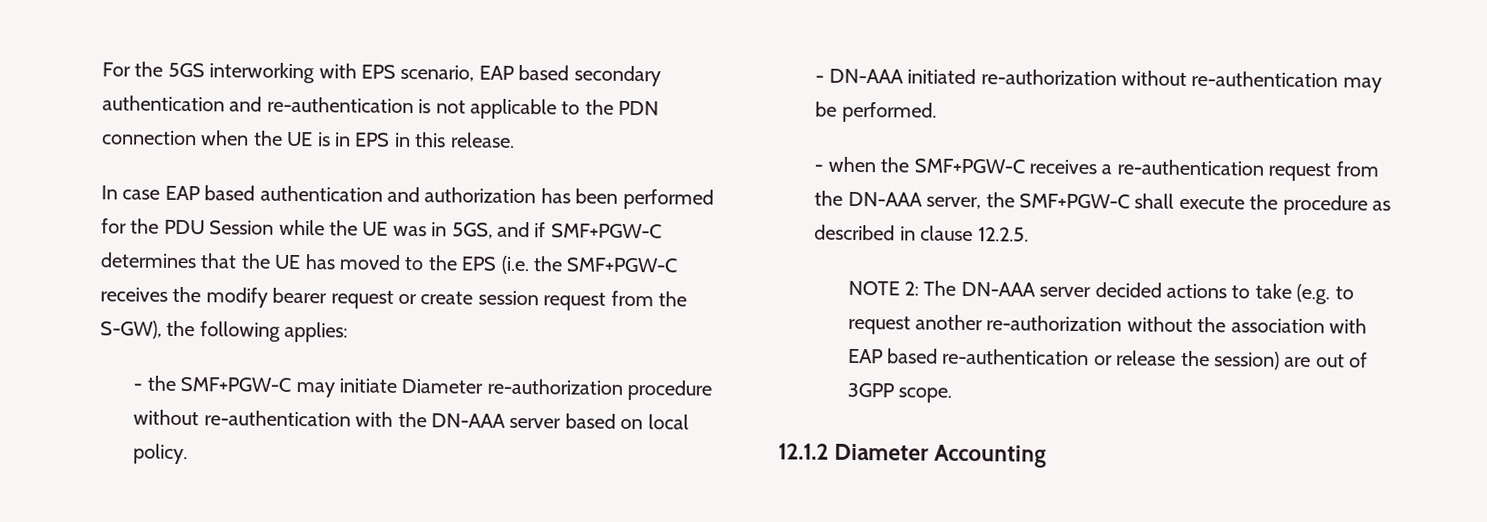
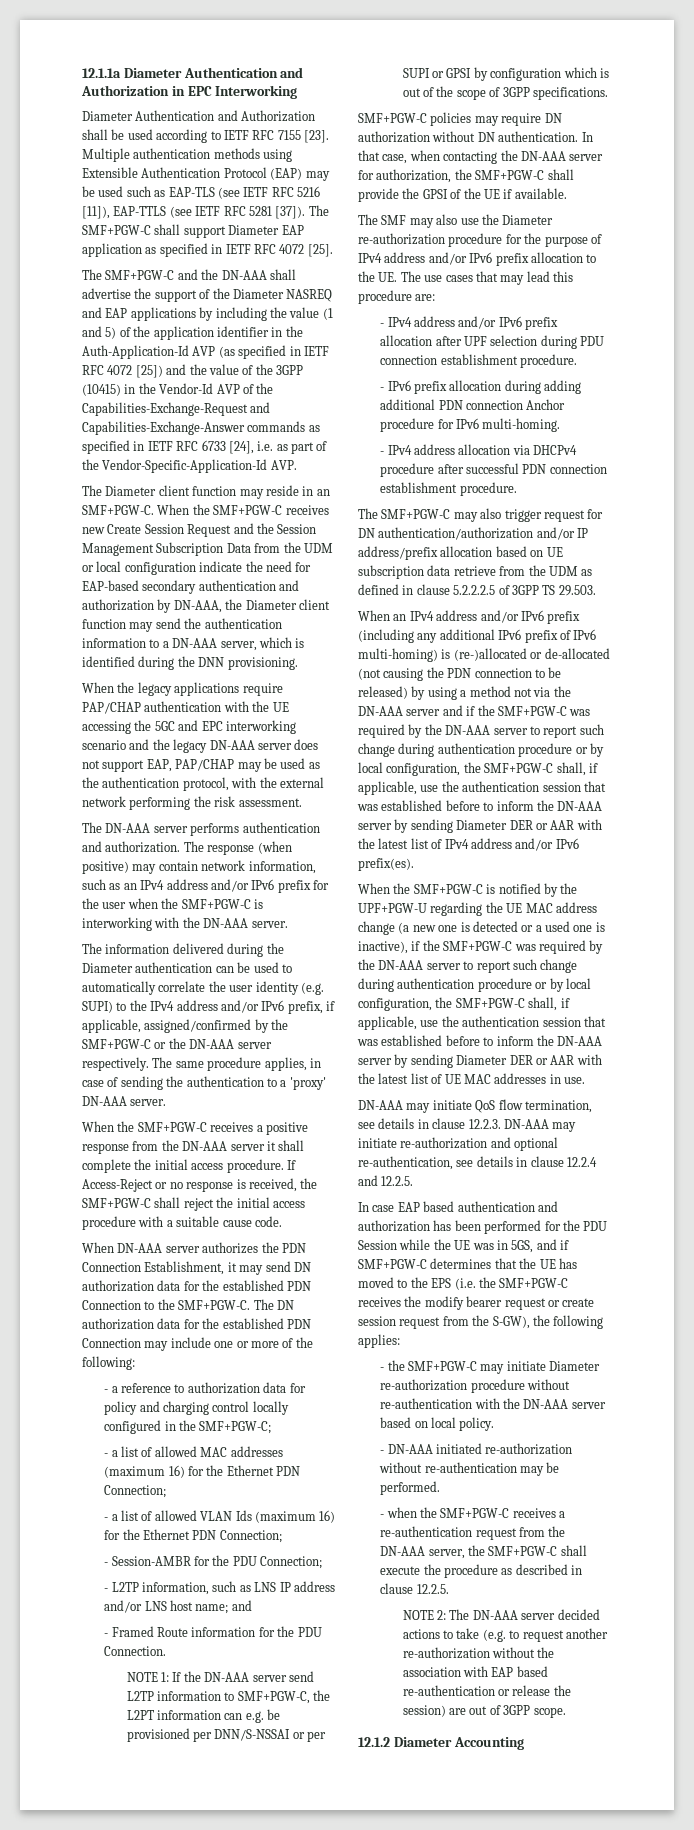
- For the 5GS interworking with EPS scenario, EAP based secondary authentication and re-authentication is not applicable to the PDN connection when the UE is in EPS in this release.
+ 12.1.1a Diameter Authentication and Authorization in EPC Interworking
+ Diameter Authentication and Authorization shall be used according to IETF RFC 7155 [23]. Multiple authentication methods using Extensible Authentication Protocol (EAP) may be used such as EAP-TLS (see IETF RFC 5216 [11]), EAP-TTLS (see IETF RFC 5281 [37]). The SMF+PGW-C shall support Diameter EAP application as specified in IETF RFC 4072 [25].
+ The SMF+PGW-C and the DN-AAA shall advertise the support of the Diameter NASREQ and EAP applications by including the value (1 and 5) of the application identifier in the Auth-Application-Id AVP (as specified in IETF RFC 4072 [25]) and the value of the 3GPP (10415) in the Vendor-Id AVP of the Capabilities-Exchange-Request and Capabilities-Exchange-Answer commands as specified in IETF RFC 6733 [24], i.e. as part of the Vendor-Specific-Application-Id AVP.
+ The Diameter client function may reside in an SMF+PGW-C. When the SMF+PGW-C receives new Create Session Request and the Session Management Subscription Data from the UDM or local configuration indicate the need for EAP-based secondary authentication and authorization by DN-AAA, the Diameter client function may send the authentication information to a DN-AAA server, which is identified during the DNN provisioning.
+ When the legacy applications require PAP/CHAP authentication with the UE accessing the 5GC and EPC interworking scenario and the legacy DN-AAA server does not support EAP, PAP/CHAP may be used as the authentication protocol, with the external network performing the risk assessment.
+ The DN-AAA server performs authentication and authorization. The response (when positive) may contain network information, such as an IPv4 address and/or IPv6 prefix for the user when the SMF+PGW-C is interworking with the DN-AAA server.
+ The information delivered during the Diameter authentication can be used to automatically correlate the user identity (e.g. SUPI) to the IPv4 address and/or IPv6 prefix, if applicable, assigned/confirmed by the SMF+PGW-C or the DN-AAA server respectively. The same procedure applies, in case of sending the authentication to a 'proxy' DN-AAA server.
+ When the SMF+PGW-C receives a positive response from the DN-AAA server it shall complete the initial access procedure. If Access-Reject or no response is received, the SMF+PGW-C shall reject the initial access procedure with a suitable cause code.
+ When DN-AAA server authorizes the PDN Connection Establishment, it may send DN authorization data for the established PDN Connection to the SMF+PGW-C. The DN authorization data for the established PDN Connection may include one or more of the following:
+ - a reference to authorization data for policy and charging control locally configured in the SMF+PGW-C;
+ - a list of allowed MAC addresses (maximum 16) for the Ethernet PDN Connection;
+ - a list of allowed VLAN Ids (maximum 16) for the Ethernet PDN Connection;
+ - Session-AMBR for the PDU Connection;
+ - L2TP information, such as LNS IP address and/or LNS host name; and
+ - Framed Route information for the PDU Connection.
+ NOTE 1: If the DN-AAA server send L2TP information to SMF+PGW-C, the L2PT information can e.g. be provisioned per DNN/S-NSSAI or per SUPI or GPSI by configuration which is out of the scope of 3GPP specifications.
+ SMF+PGW-C policies may require DN authorization without DN authentication. In that case, when contacting the DN-AAA server for authorization, the SMF+PGW-C shall provide the GPSI of the UE if available.
+ The SMF may also use the Diameter re-authorization procedure for the purpose of IPv4 address and/or IPv6 prefix allocation to the UE. The use cases that may lead this procedure are:
+ - IPv4 address and/or IPv6 prefix allocation after UPF selection during PDU connection establishment procedure.
+ - IPv6 prefix allocation during adding additional PDN connection Anchor procedure for IPv6 multi-homing.
+ - IPv4 address allocation via DHCPv4 procedure after successful PDN connection establishment procedure.
+ The SMF+PGW-C may also trigger request for DN authentication/authorization and/or IP address/prefix allocation based on UE subscription data retrieve from the UDM as defined in clause 5.2.2.2.5 of 3GPP TS 29.503.
+ When an IPv4 address and/or IPv6 prefix (including any additional IPv6 prefix of IPv6 multi-homing) is (re-)allocated or de-allocated (not causing the PDN connection to be released) by using a method not via the DN-AAA server and if the SMF+PGW-C was required by the DN-AAA server to report such change during authentication procedure or by local configuration, the SMF+PGW-C shall, if applicable, use the authentication session that was established before to inform the DN-AAA server by sending Diameter DER or AAR with the latest list of IPv4 address and/or IPv6 prefix(es).
+ When the SMF+PGW-C is notified by the UPF+PGW-U regarding the UE MAC address change (a new one is detected or a used one is inactive), if the SMF+PGW-C was required by the DN-AAA server to report such change during authentication procedure or by local configuration, the SMF+PGW-C shall, if applicable, use the authentication session that was established before to inform the DN-AAA server by sending Diameter DER or AAR with the latest list of UE MAC addresses in use.
+ DN-AAA may initiate QoS flow termination, see details in clause 12.2.3. DN-AAA may initiate re-authorization and optional re-authentication, see details in clause 12.2.4 and 12.2.5.

